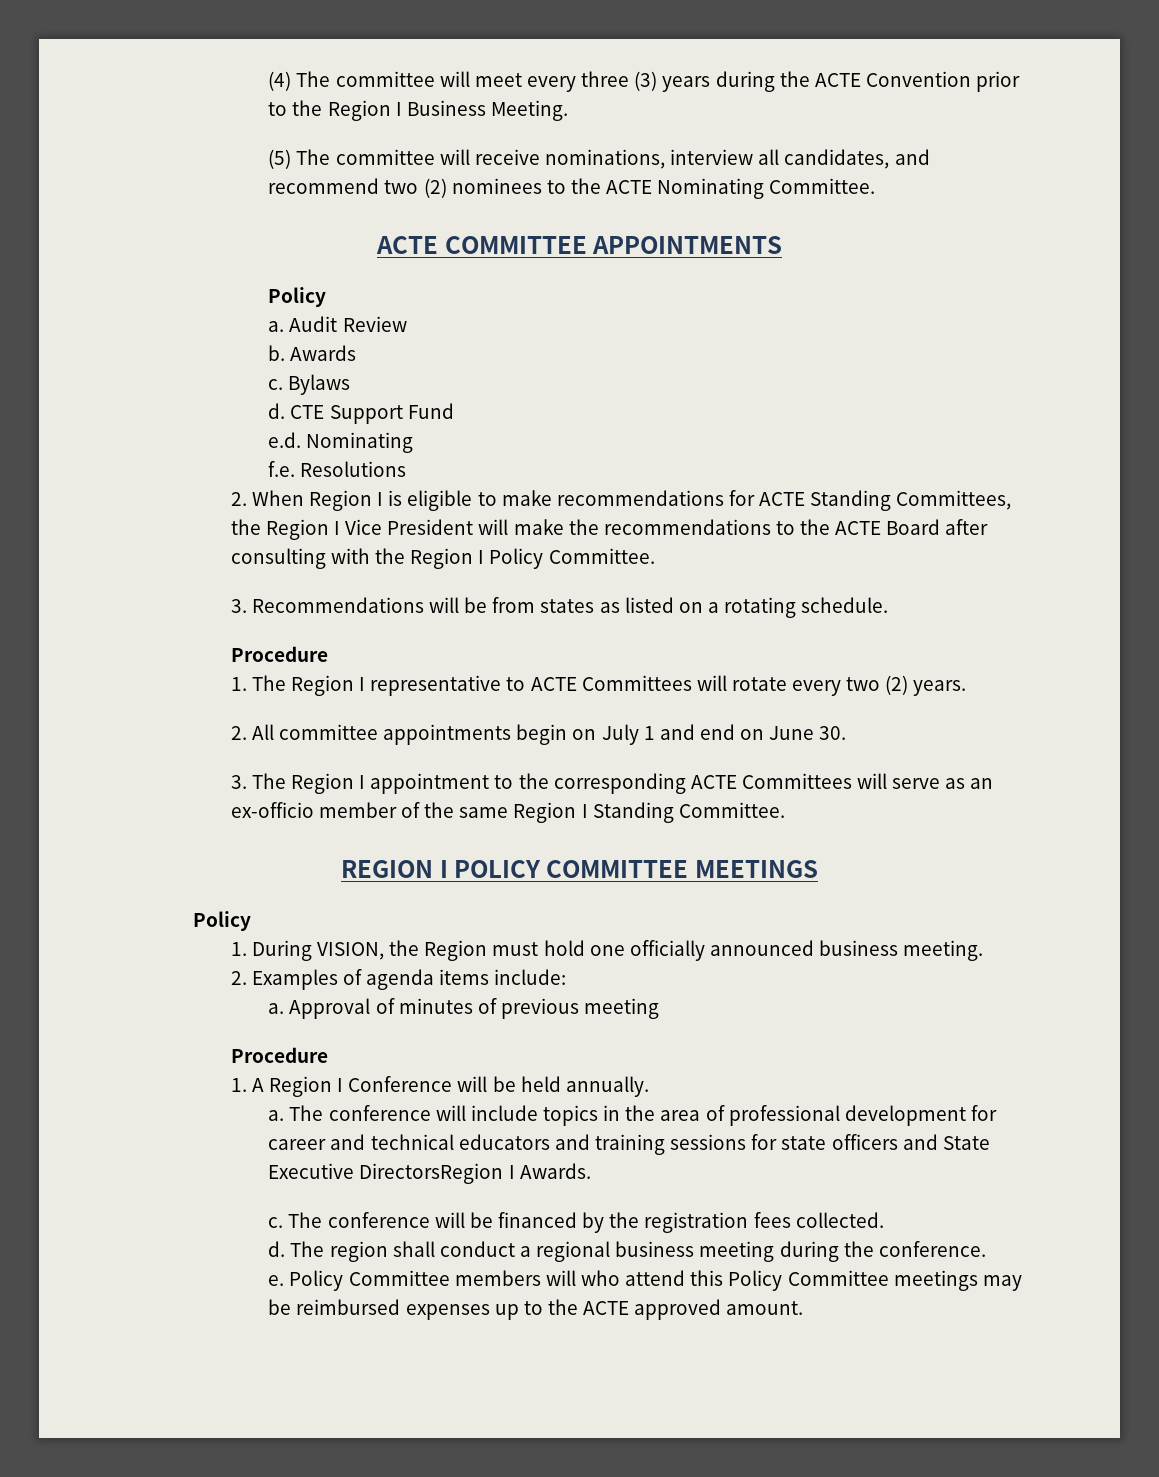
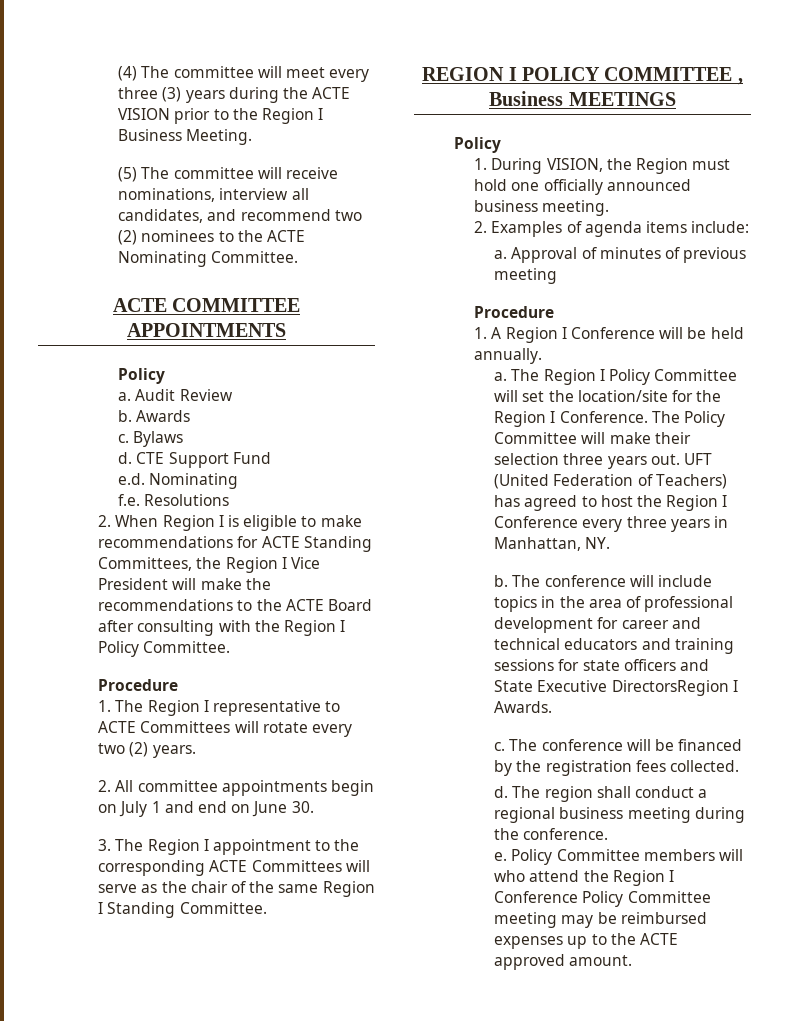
- (4) The committee will meet every three (3) years during the ACTE Convention prior to the Region I Business Meeting.
+ (4) The committee will meet every three (3) years during the ACTE VISION prior to the Region I Business Meeting.
- 3. Recommendations will be from states as listed on a rotating schedule.
- 3. The Region I appointment to the corresponding ACTE Committees will serve as an ex-officio member of the same Region I Standing Committee.
+ 3. The Region I appointment to the corresponding ACTE Committees will serve as the chair of the same Region I Standing Committee.
- REGION I POLICY COMMITTEE MEETINGS
+ REGION I POLICY COMMITTEE , Business MEETINGS
- The conference will include topics in the area of professional development for career and technical educators and training sessions for state officers and State Executive DirectorsRegion I Awards.
+ The Region I Policy Committee will set the location/site for the Region I Conference. The Policy Committee will make their selection three years out. UFT (United Federation of Teachers) has agreed to host the Region I Conference every three years in Manhattan, NY.
+ b. The conference will include topics in the area of professional development for career and technical educators and training sessions for state officers and State Executive DirectorsRegion I Awards.
- Policy Committee members will who attend this Policy Committee meetings may be reimbursed expenses up to the ACTE approved amount.
+ Policy Committee members will who attend the Region I Conference Policy Committee meeting may be reimbursed expenses up to the ACTE approved amount.

